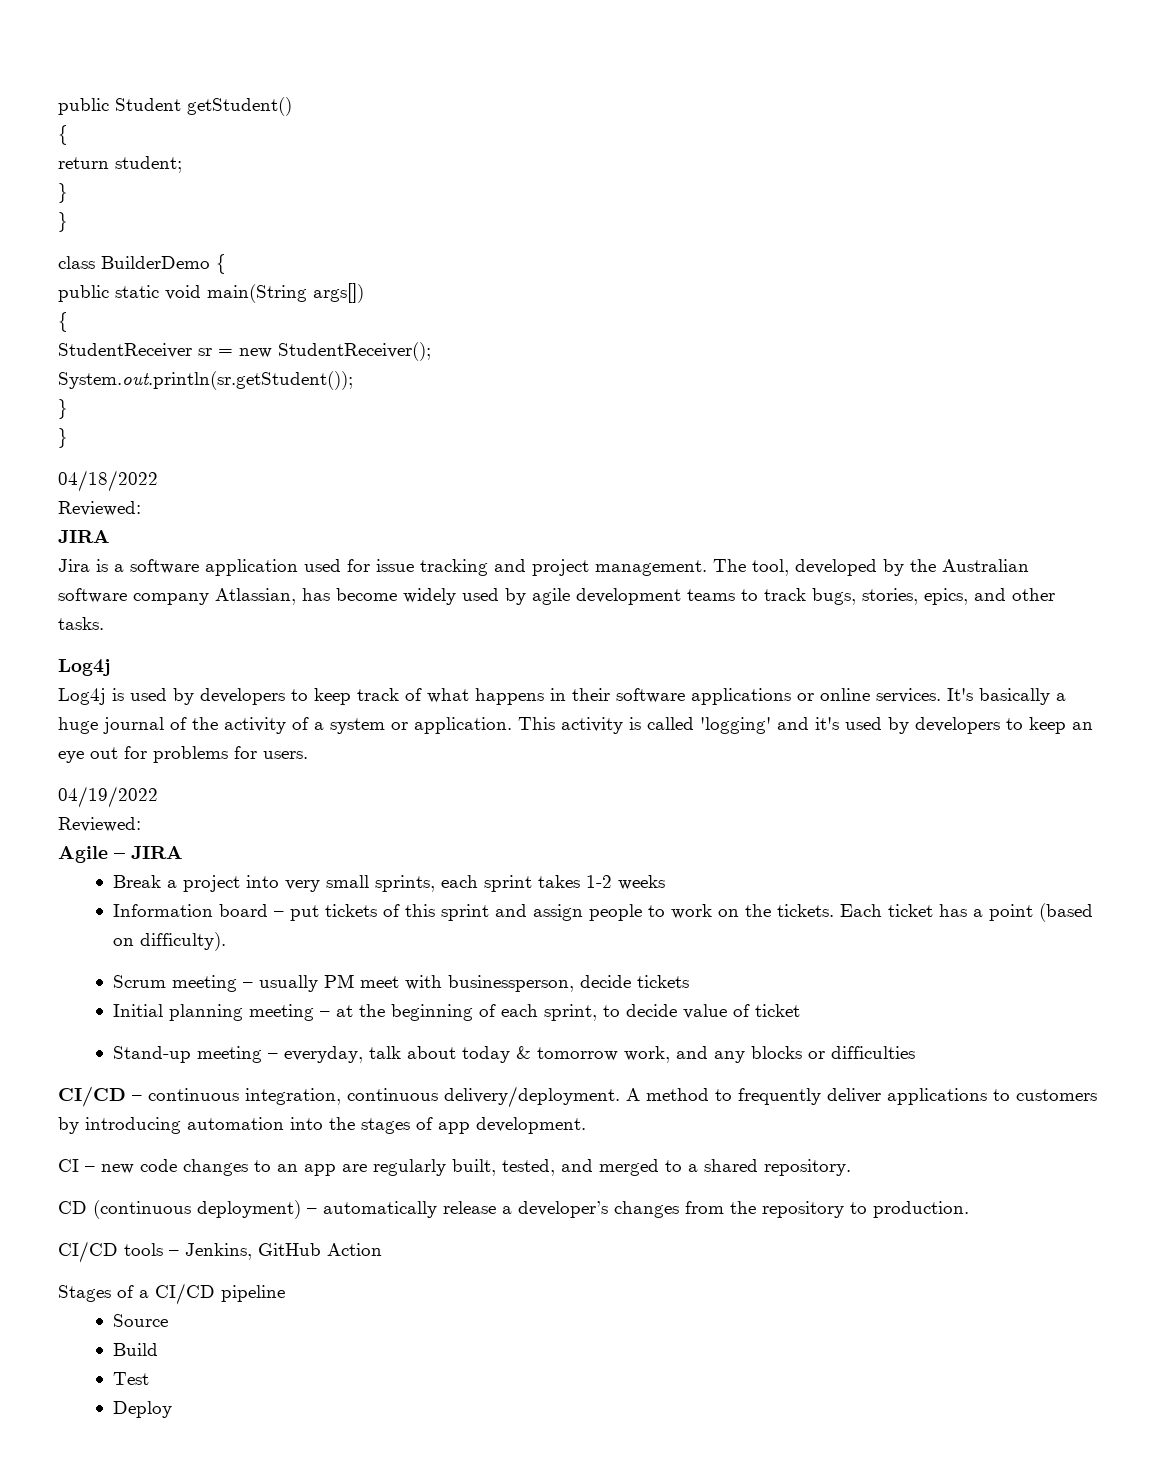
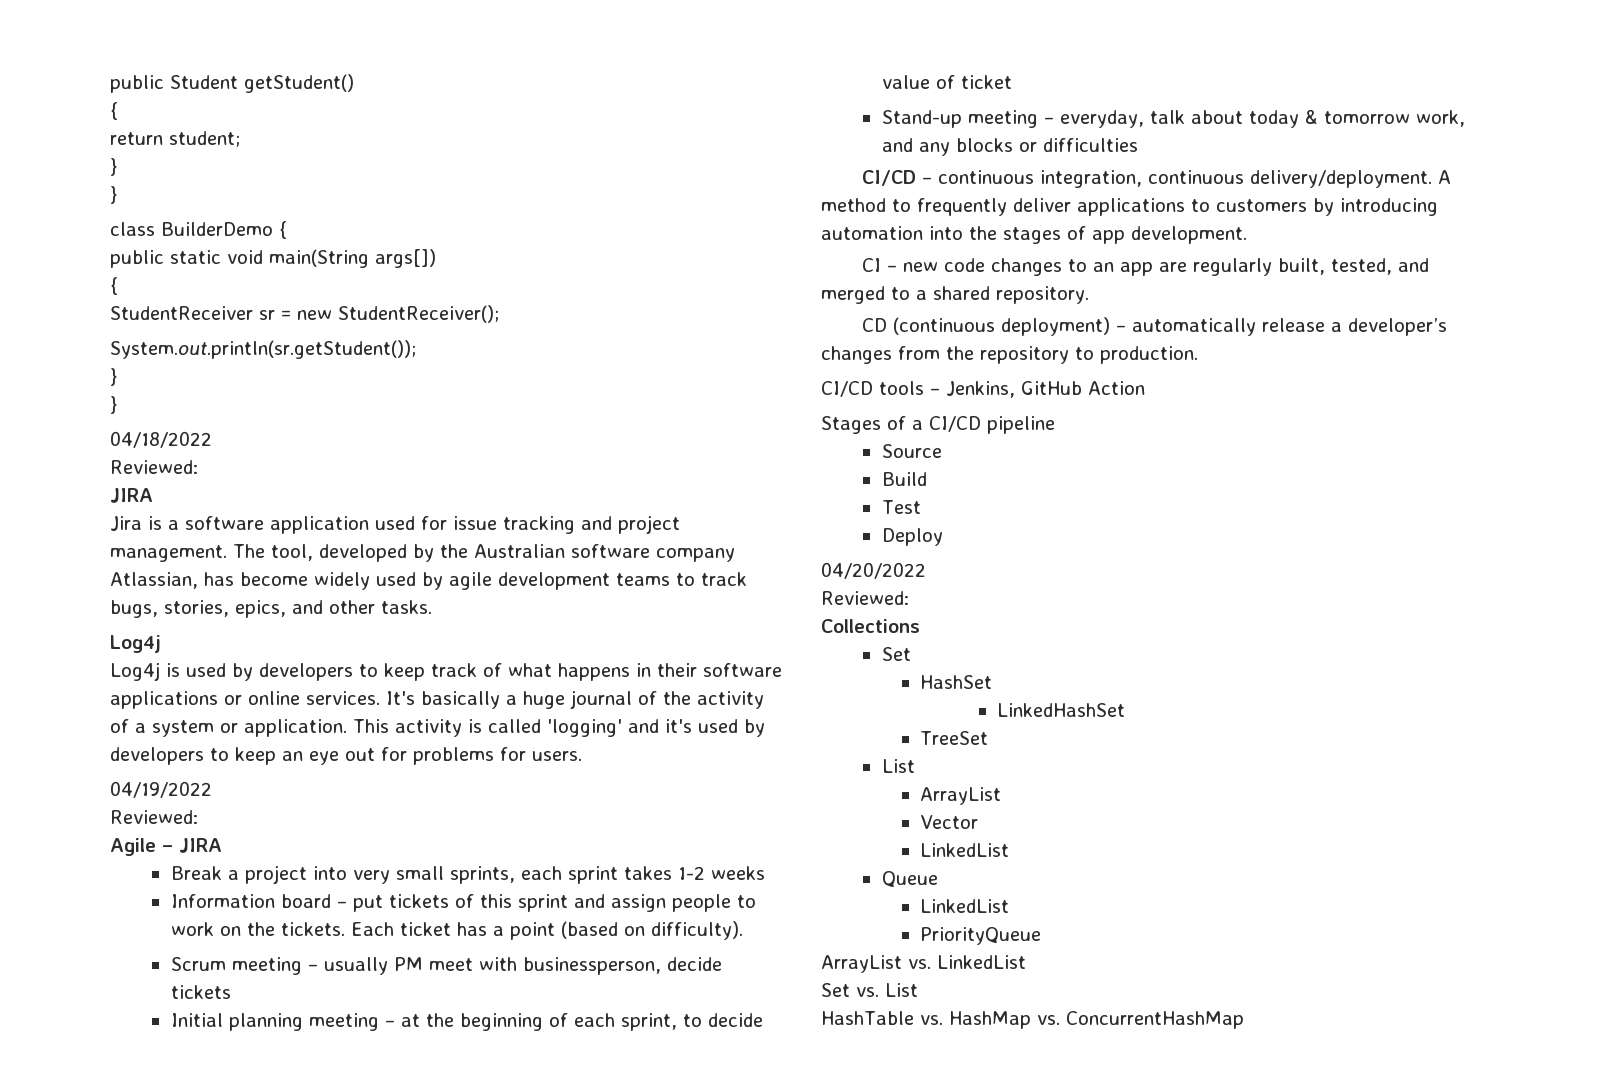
+ 04/20/2022
+ Reviewed:
+ Collections
+ Set
+ HashSet
+ LinkedHashSet
+ TreeSet
+ List
+ ArrayList
+ Vector
+ LinkedList
+ Queue
+ LinkedList
+ PriorityQueue
+ ArrayList vs. LinkedList
+ Set vs. List
+ HashTable vs. HashMap vs. ConcurrentHashMap

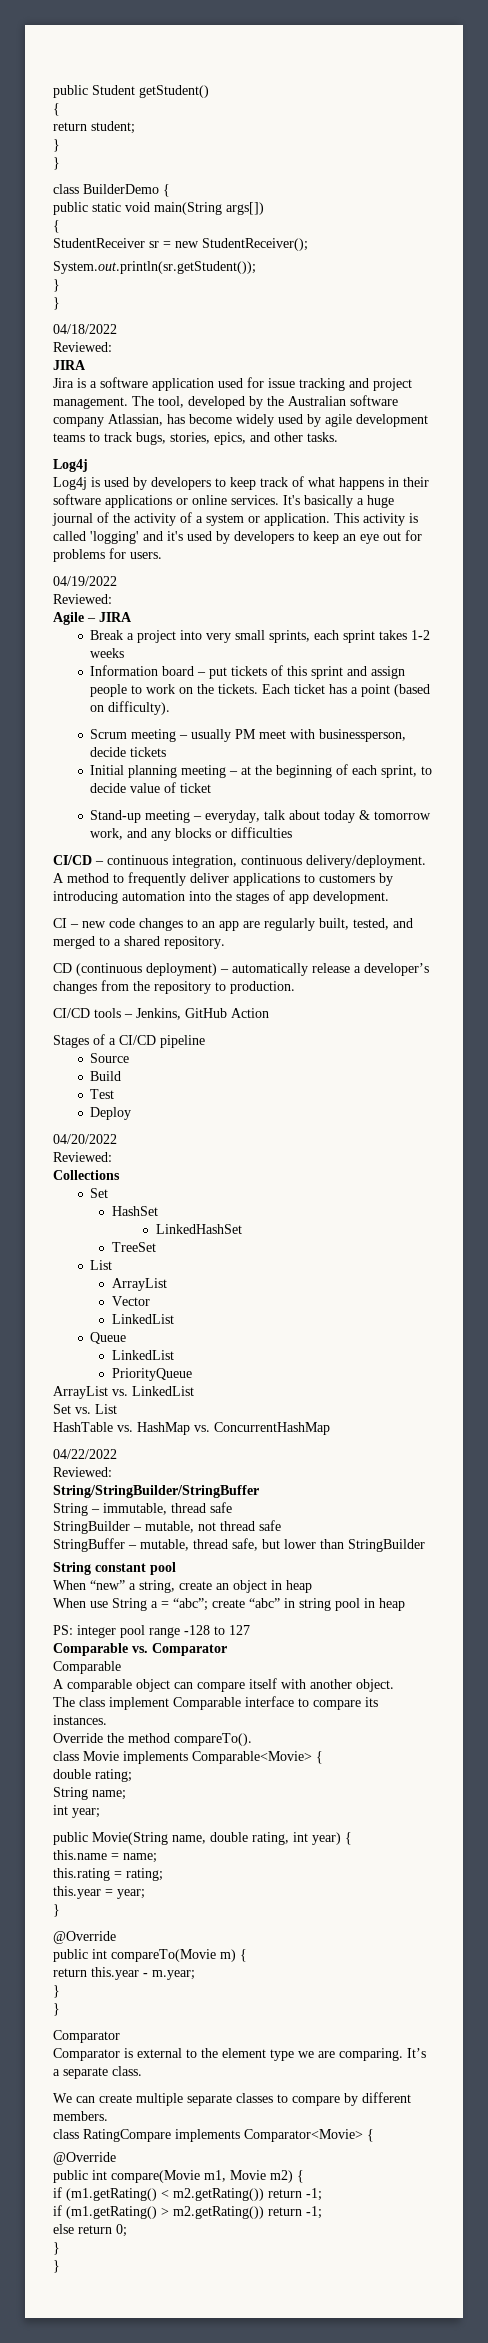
+ 04/22/2022
+ Reviewed:
+ String/StringBuilder/StringBuffer
+ String – immutable, thread safe
+ StringBuilder – mutable, not thread safe
+ StringBuffer – mutable, thread safe, but lower than StringBuilder
+ String constant pool
+ When “new” a string, create an object in heap
+ When use String a = “abc”; create “abc” in string pool in heap
+ PS: integer pool range -128 to 127
+ Comparable vs. Comparator
+ Comparable
+ A comparable object can compare itself with another object.
+ The class implement Comparable interface to compare its instances.
+ Override the method compareTo().
+ class Movie implements Comparable<Movie> {
+ double rating;
+ String name;
+ int year;
+ public Movie(String name, double rating, int year) {
+ this.name = name;
+ this.rating = rating;
+ this.year = year;
+ }
+ @Override
+ public int compareTo(Movie m) {
+ return this.year - m.year;
+ }
+ }
+ Comparator
+ Comparator is external to the element type we are comparing. It’s a separate class.
+ We can create multiple separate classes to compare by different members.
+ class RatingCompare implements Comparator<Movie> {
+ @Override
+ public int compare(Movie m1, Movie m2) {
+ if (m1.getRating() < m2.getRating()) return -1;
+ if (m1.getRating() > m2.getRating()) return -1;
+ else return 0;
+ }
+ }

